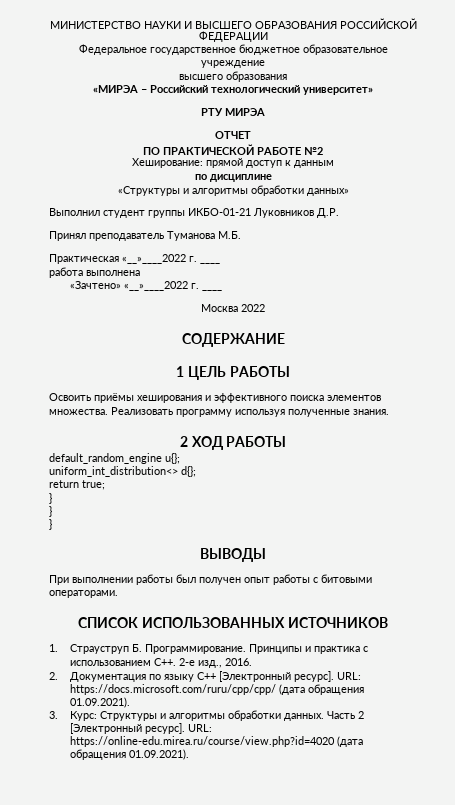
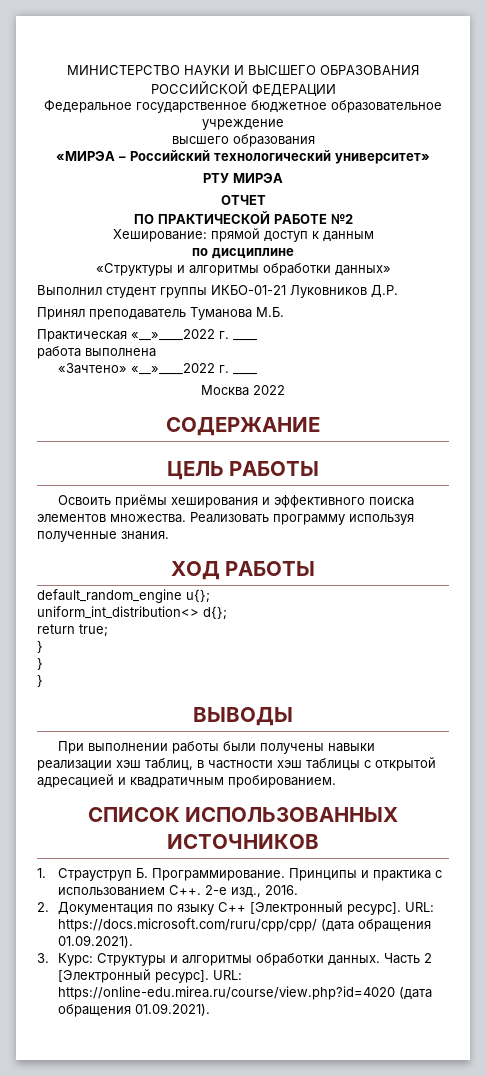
- 1 ЦЕЛЬ РАБОТЫ
+ ЦЕЛЬ РАБОТЫ
- 2 ХОД РАБОТЫ
+ ХОД РАБОТЫ
- При выполнении работы был получен опыт работы с битовыми операторами.
+ При выполнении работы были получены навыки реализации хэш таблиц, в частности хэш таблицы с открытой адресацией и квадратичным пробированием.

